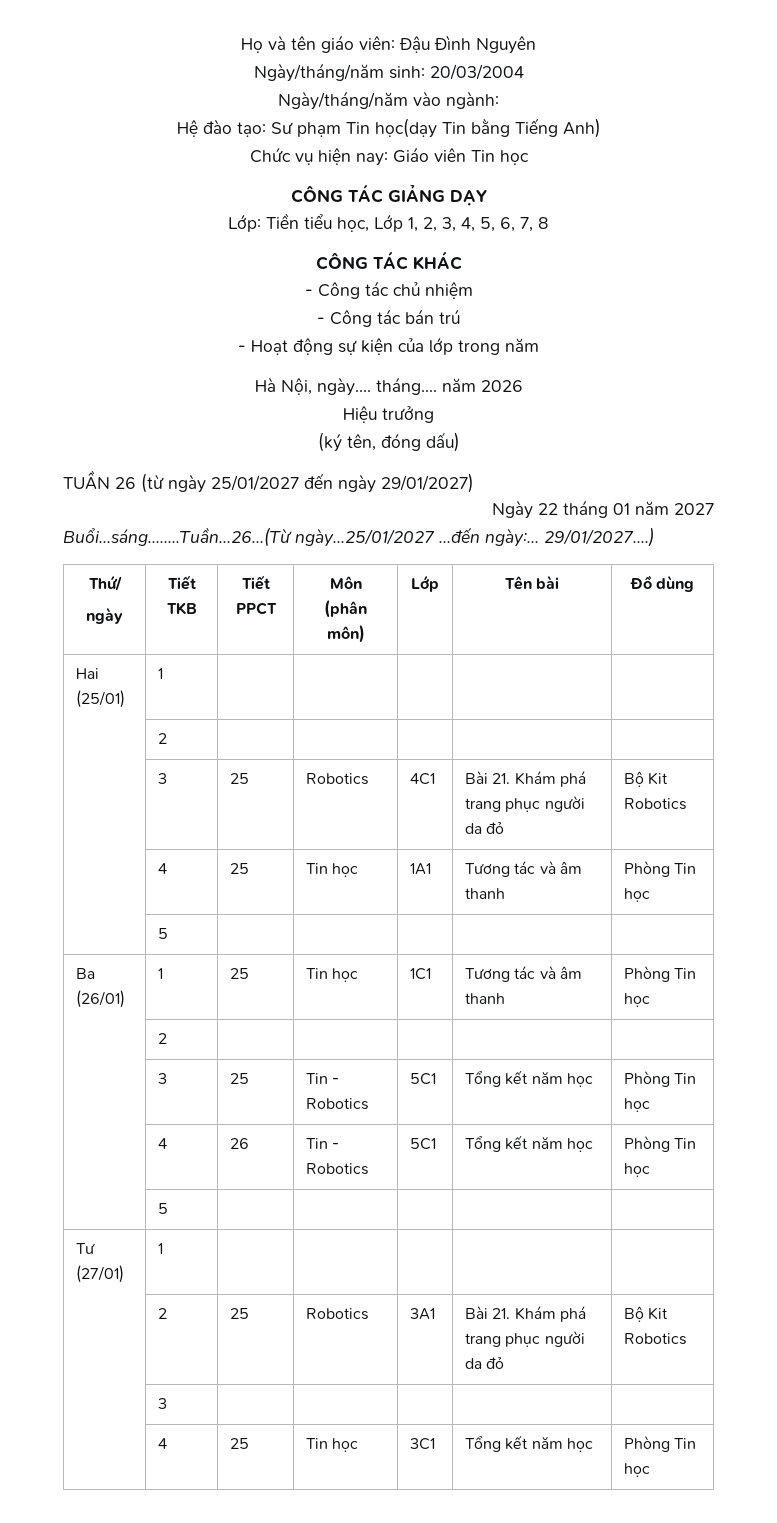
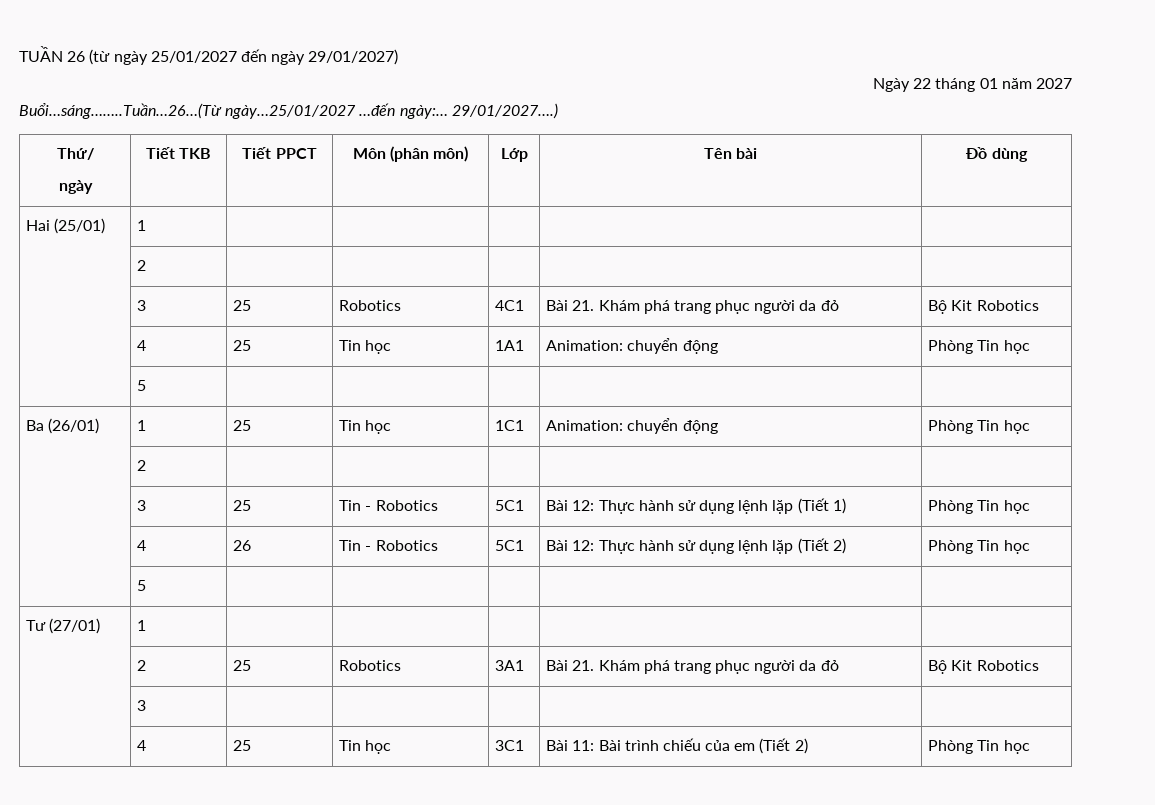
- Họ và tên giáo viên: Đậu Đình Nguyên
- Ngày/tháng/năm sinh: 20/03/2004
- Ngày/tháng/năm vào ngành:
- Hệ đào tạo: Sư phạm Tin học(dạy Tin bằng Tiếng Anh)
- Chức vụ hiện nay: Giáo viên Tin học
- CÔNG TÁC GIẢNG DẠY
- Lớp: Tiền tiểu học, Lớp 1, 2, 3, 4, 5, 6, 7, 8
- CÔNG TÁC KHÁC
- - Công tác chủ nhiệm
- - Công tác bán trú
- - Hoạt động sự kiện của lớp trong năm
- Hà Nội, ngày.... tháng.... năm 2026
- Hiệu trưởng
- (ký tên, đóng dấu)
- | 4 | 25 | Tin học | 1A1 | Tương tác và âm thanh | Phòng Tin học
+ | 4 | 25 | Tin học | 1A1 | Animation: chuyển động | Phòng Tin học
- Ba (26/01) | 1 | 25 | Tin học | 1C1 | Tương tác và âm thanh | Phòng Tin học
+ Ba (26/01) | 1 | 25 | Tin học | 1C1 | Animation: chuyển động | Phòng Tin học
- | 3 | 25 | Tin - Robotics | 5C1 | Tổng kết năm học | Phòng Tin học
+ | 3 | 25 | Tin - Robotics | 5C1 | Bài 12: Thực hành sử dụng lệnh lặp (Tiết 1) | Phòng Tin học
- | 4 | 26 | Tin - Robotics | 5C1 | Tổng kết năm học | Phòng Tin học
+ | 4 | 26 | Tin - Robotics | 5C1 | Bài 12: Thực hành sử dụng lệnh lặp (Tiết 2) | Phòng Tin học
- | 4 | 25 | Tin học | 3C1 | Tổng kết năm học | Phòng Tin học
+ | 4 | 25 | Tin học | 3C1 | Bài 11: Bài trình chiếu của em (Tiết 2) | Phòng Tin học

